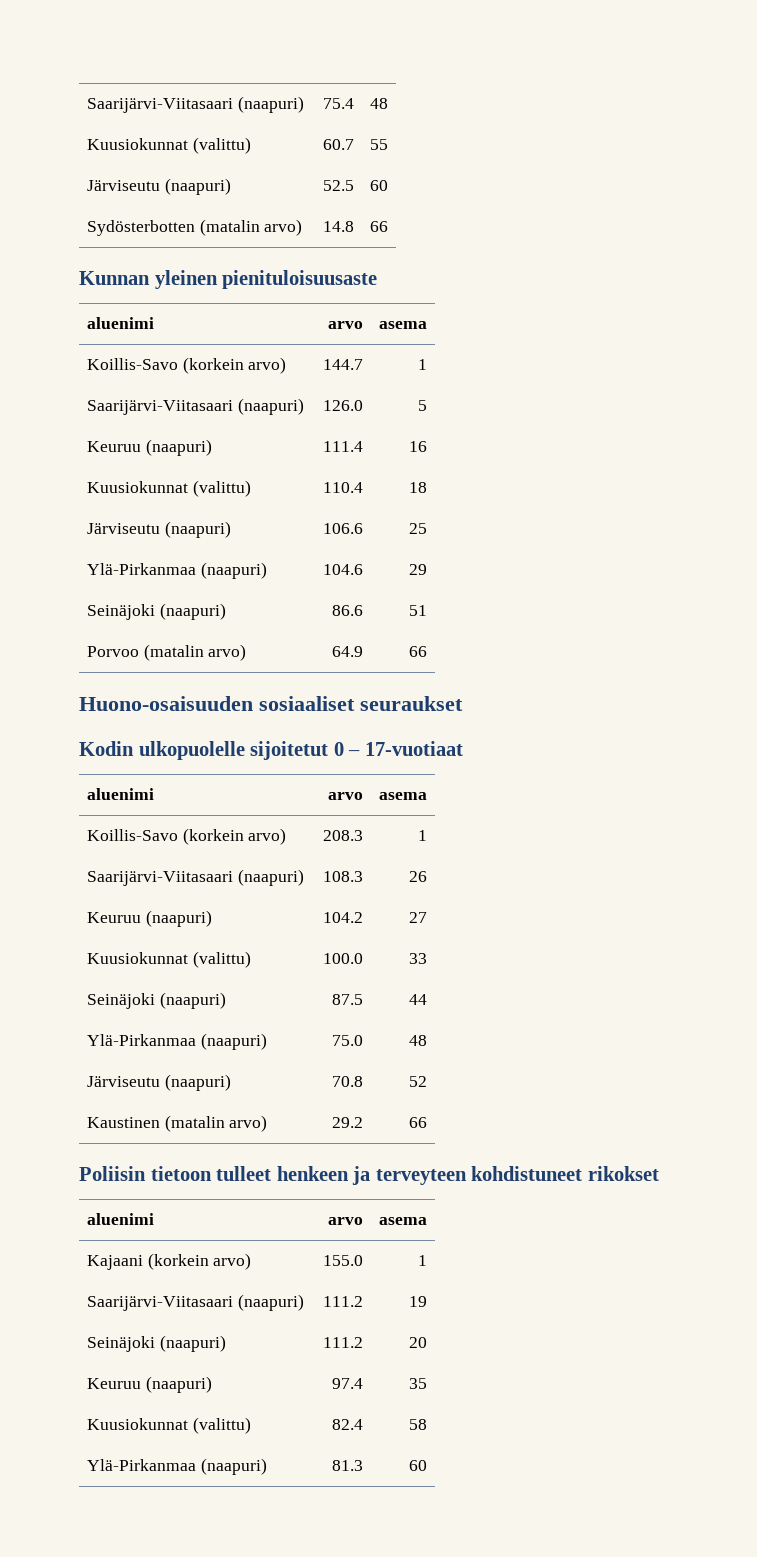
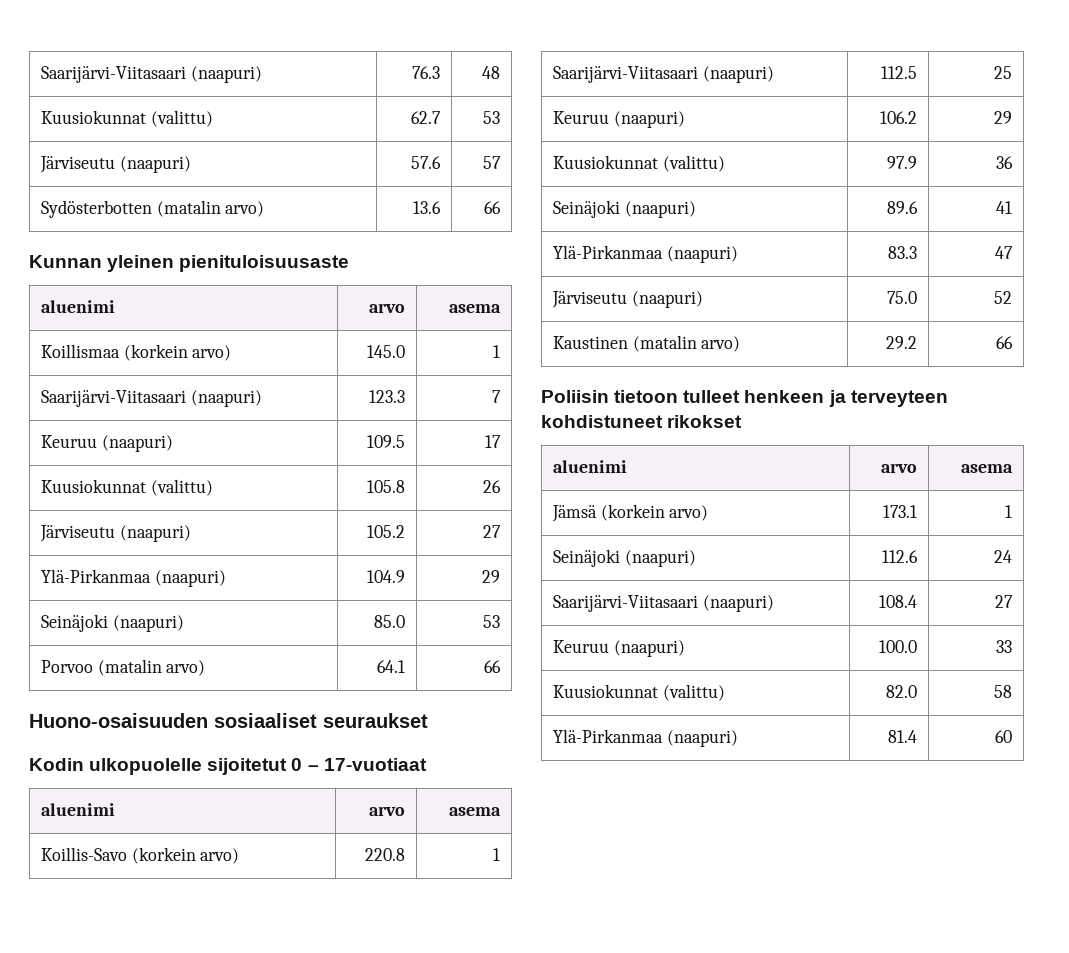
- Saarijärvi-Viitasaari (naapuri) | 75.4 | 48
+ Saarijärvi-Viitasaari (naapuri) | 76.3 | 48
- Kuusiokunnat (valittu) | 60.7 | 55
- Järviseutu (naapuri) | 52.5 | 60
+ Kuusiokunnat (valittu) | 62.7 | 53
+ Järviseutu (naapuri) | 57.6 | 57
- Sydösterbotten (matalin arvo) | 14.8 | 66
+ Sydösterbotten (matalin arvo) | 13.6 | 66
- Koillis-Savo (korkein arvo) | 144.7 | 1
- Saarijärvi-Viitasaari (naapuri) | 126.0 | 5
- Keuruu (naapuri) | 111.4 | 16
- Kuusiokunnat (valittu) | 110.4 | 18
- Järviseutu (naapuri) | 106.6 | 25
- Ylä-Pirkanmaa (naapuri) | 104.6 | 29
+ Koillismaa (korkein arvo) | 145.0 | 1
+ Saarijärvi-Viitasaari (naapuri) | 123.3 | 7
+ Keuruu (naapuri) | 109.5 | 17
+ Kuusiokunnat (valittu) | 105.8 | 26
+ Järviseutu (naapuri) | 105.2 | 27
+ Ylä-Pirkanmaa (naapuri) | 104.9 | 29
- Seinäjoki (naapuri) | 86.6 | 51
+ Seinäjoki (naapuri) | 85.0 | 53
- Porvoo (matalin arvo) | 64.9 | 66
+ Porvoo (matalin arvo) | 64.1 | 66
- Koillis-Savo (korkein arvo) | 208.3 | 1
- Saarijärvi-Viitasaari (naapuri) | 108.3 | 26
- Keuruu (naapuri) | 104.2 | 27
- Kuusiokunnat (valittu) | 100.0 | 33
- Seinäjoki (naapuri) | 87.5 | 44
- Ylä-Pirkanmaa (naapuri) | 75.0 | 48
- Järviseutu (naapuri) | 70.8 | 52
+ Koillis-Savo (korkein arvo) | 220.8 | 1
+ Saarijärvi-Viitasaari (naapuri) | 112.5 | 25
+ Keuruu (naapuri) | 106.2 | 29
+ Kuusiokunnat (valittu) | 97.9 | 36
+ Seinäjoki (naapuri) | 89.6 | 41
+ Ylä-Pirkanmaa (naapuri) | 83.3 | 47
+ Järviseutu (naapuri) | 75.0 | 52
- Kajaani (korkein arvo) | 155.0 | 1
- Saarijärvi-Viitasaari (naapuri) | 111.2 | 19
- Seinäjoki (naapuri) | 111.2 | 20
- Keuruu (naapuri) | 97.4 | 35
- Kuusiokunnat (valittu) | 82.4 | 58
+ Jämsä (korkein arvo) | 173.1 | 1
+ Seinäjoki (naapuri) | 112.6 | 24
+ Saarijärvi-Viitasaari (naapuri) | 108.4 | 27
+ Keuruu (naapuri) | 100.0 | 33
+ Kuusiokunnat (valittu) | 82.0 | 58
- Ylä-Pirkanmaa (naapuri) | 81.3 | 60
+ Ylä-Pirkanmaa (naapuri) | 81.4 | 60

